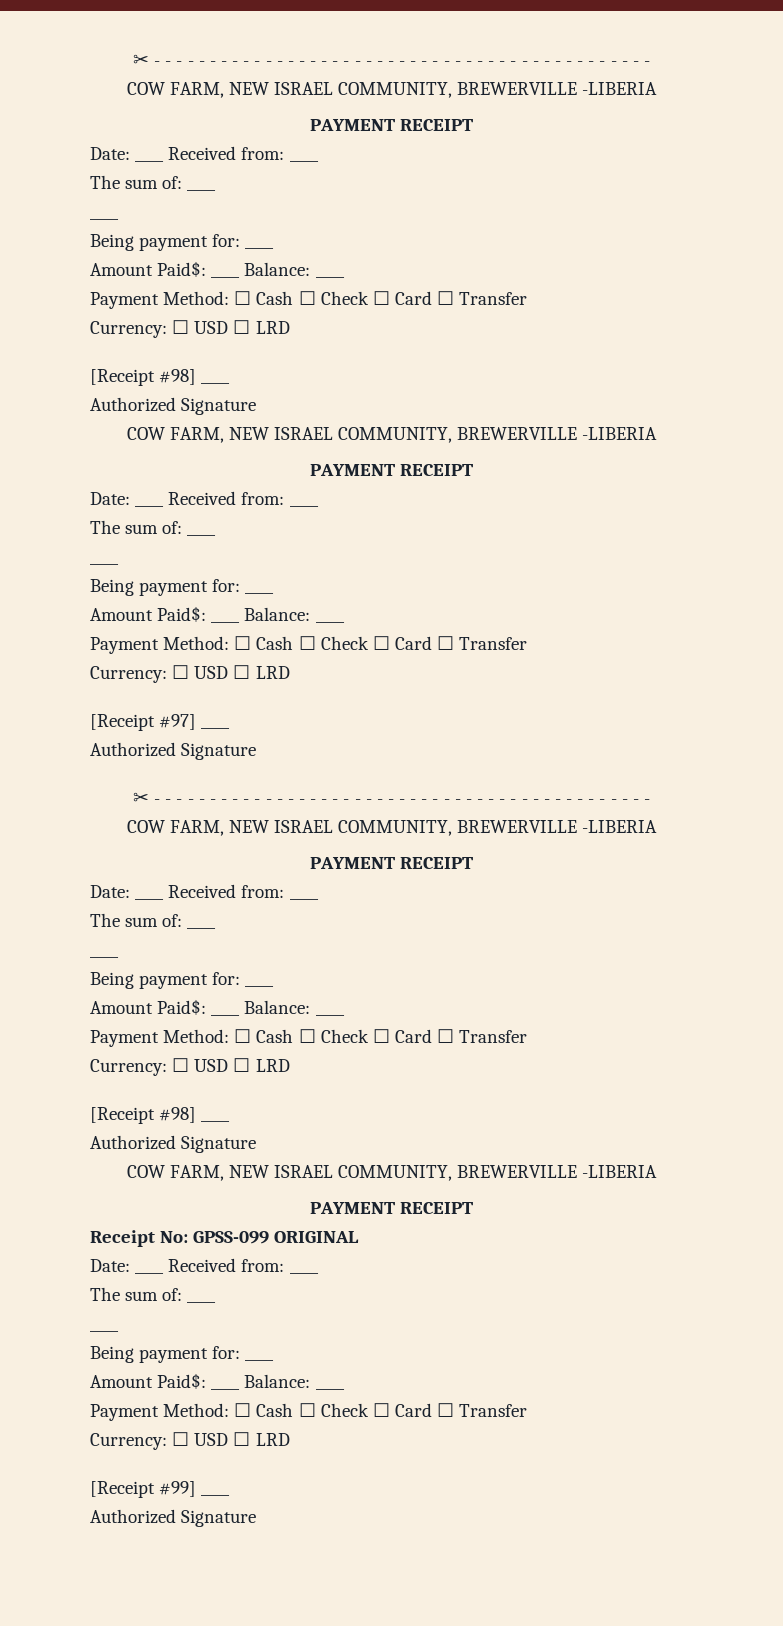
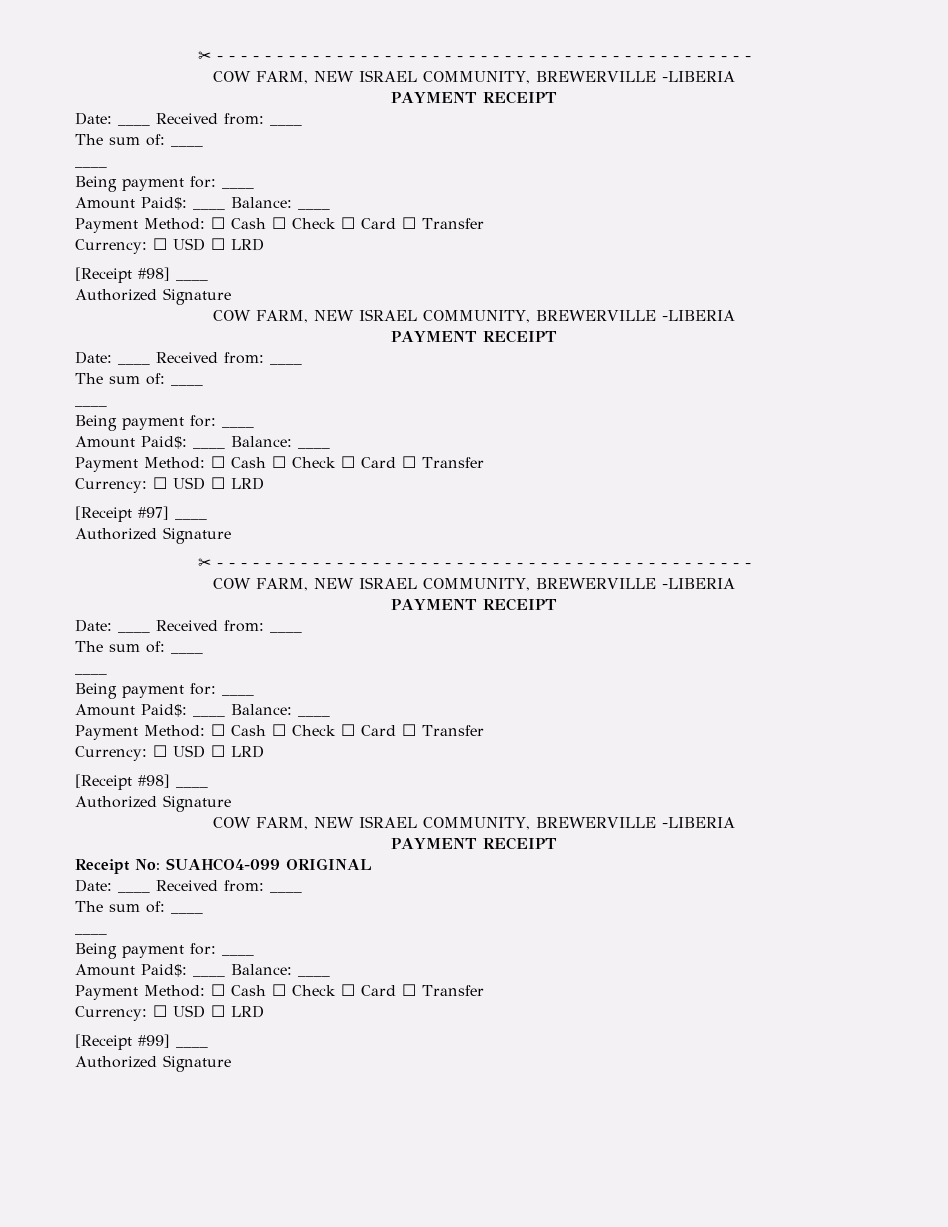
- Receipt No: GPSS-099 ORIGINAL
+ Receipt No: SUAHCO4-099 ORIGINAL

